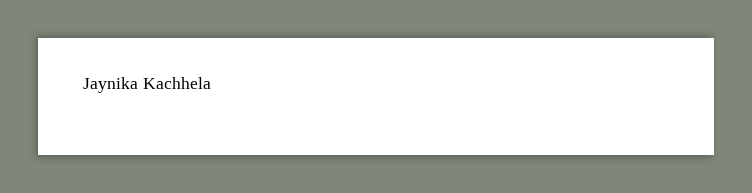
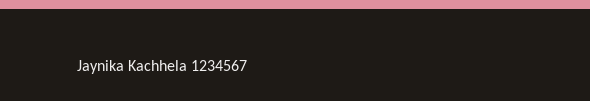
- Jaynika Kachhela
+ Jaynika Kachhela 1234567

